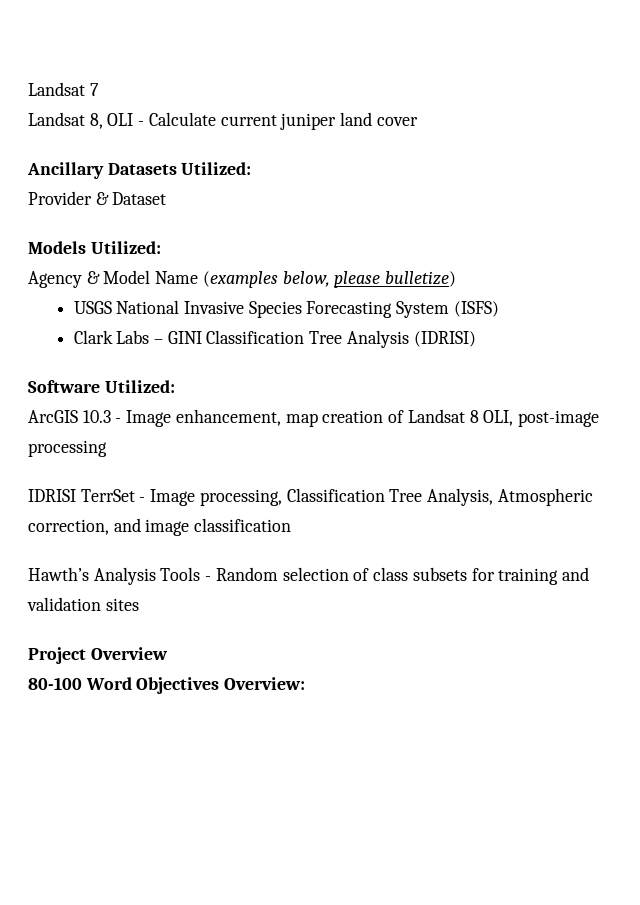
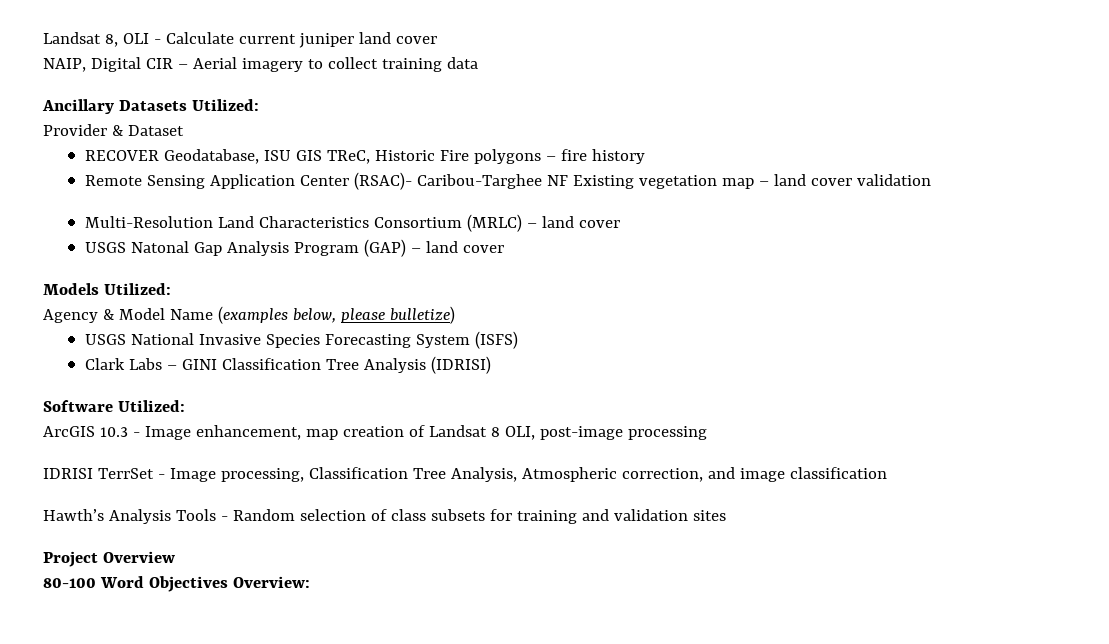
- Landsat 7
+ NAIP, Digital CIR – Aerial imagery to collect training data
+ RECOVER Geodatabase, ISU GIS TReC, Historic Fire polygons – fire history
+ Remote Sensing Application Center (RSAC)- Caribou-Targhee NF Existing vegetation map – land cover validation
+ Multi-Resolution Land Characteristics Consortium (MRLC) – land cover
+ USGS Natonal Gap Analysis Program (GAP) – land cover

